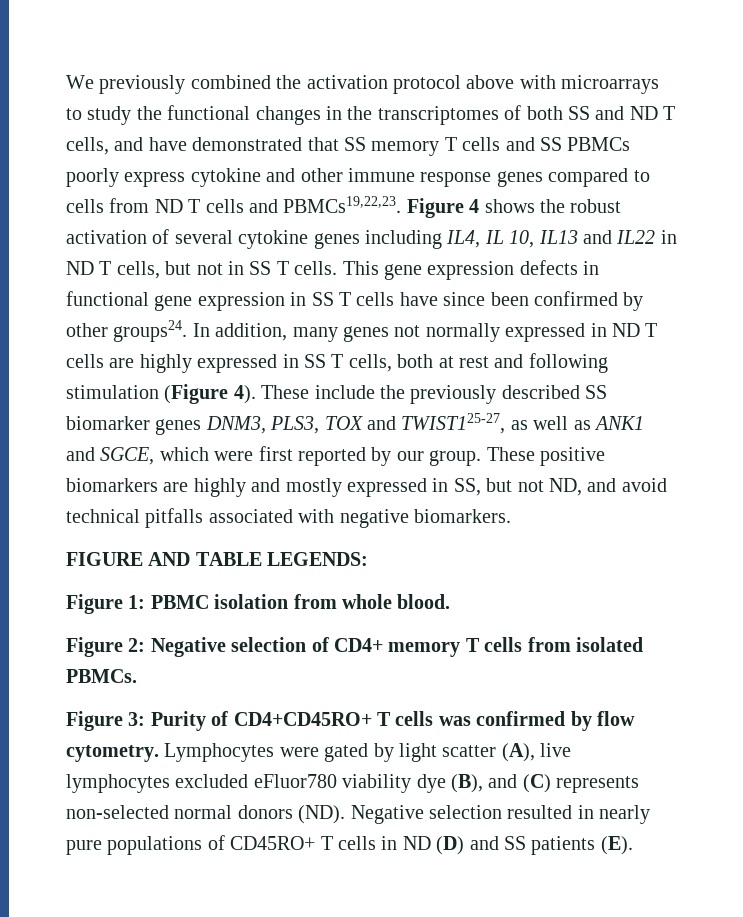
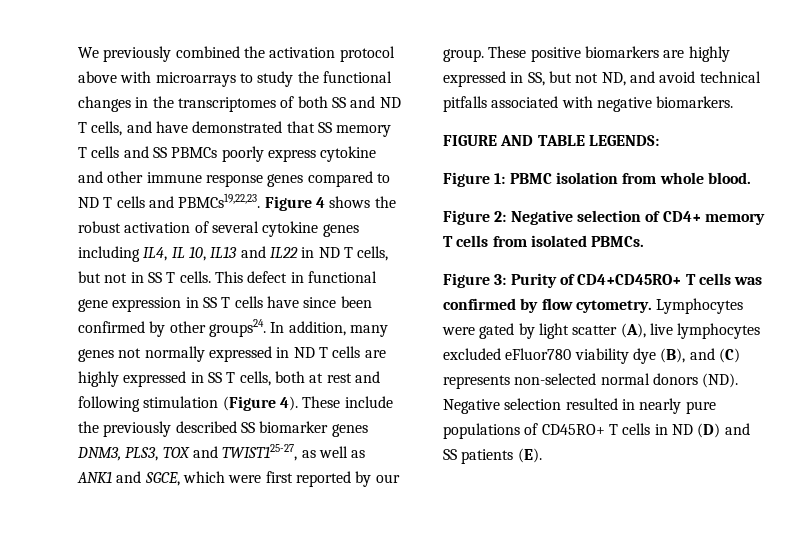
- We previously combined the activation protocol above with microarrays to study the functional changes in the transcriptomes of both SS and ND T cells, and have demonstrated that SS memory T cells and SS PBMCs poorly express cytokine and other immune response genes compared to cells from ND T cells and PBMCs19,22,23.
+ We previously combined the activation protocol above with microarrays to study the functional changes in the transcriptomes of both SS and ND T cells, and have demonstrated that SS memory T cells and SS PBMCs poorly express cytokine and other immune response genes compared to ND T cells and PBMCs19,22,23.
- This gene expression defects in functional gene expression in SS T cells have since been confirmed by other groups24.
+ This defect in functional gene expression in SS T cells have since been confirmed by other groups24.
- These positive biomarkers are highly and mostly expressed in SS, but not ND, and avoid technical pitfalls associated with negative biomarkers.
+ These positive biomarkers are highly expressed in SS, but not ND, and avoid technical pitfalls associated with negative biomarkers.

